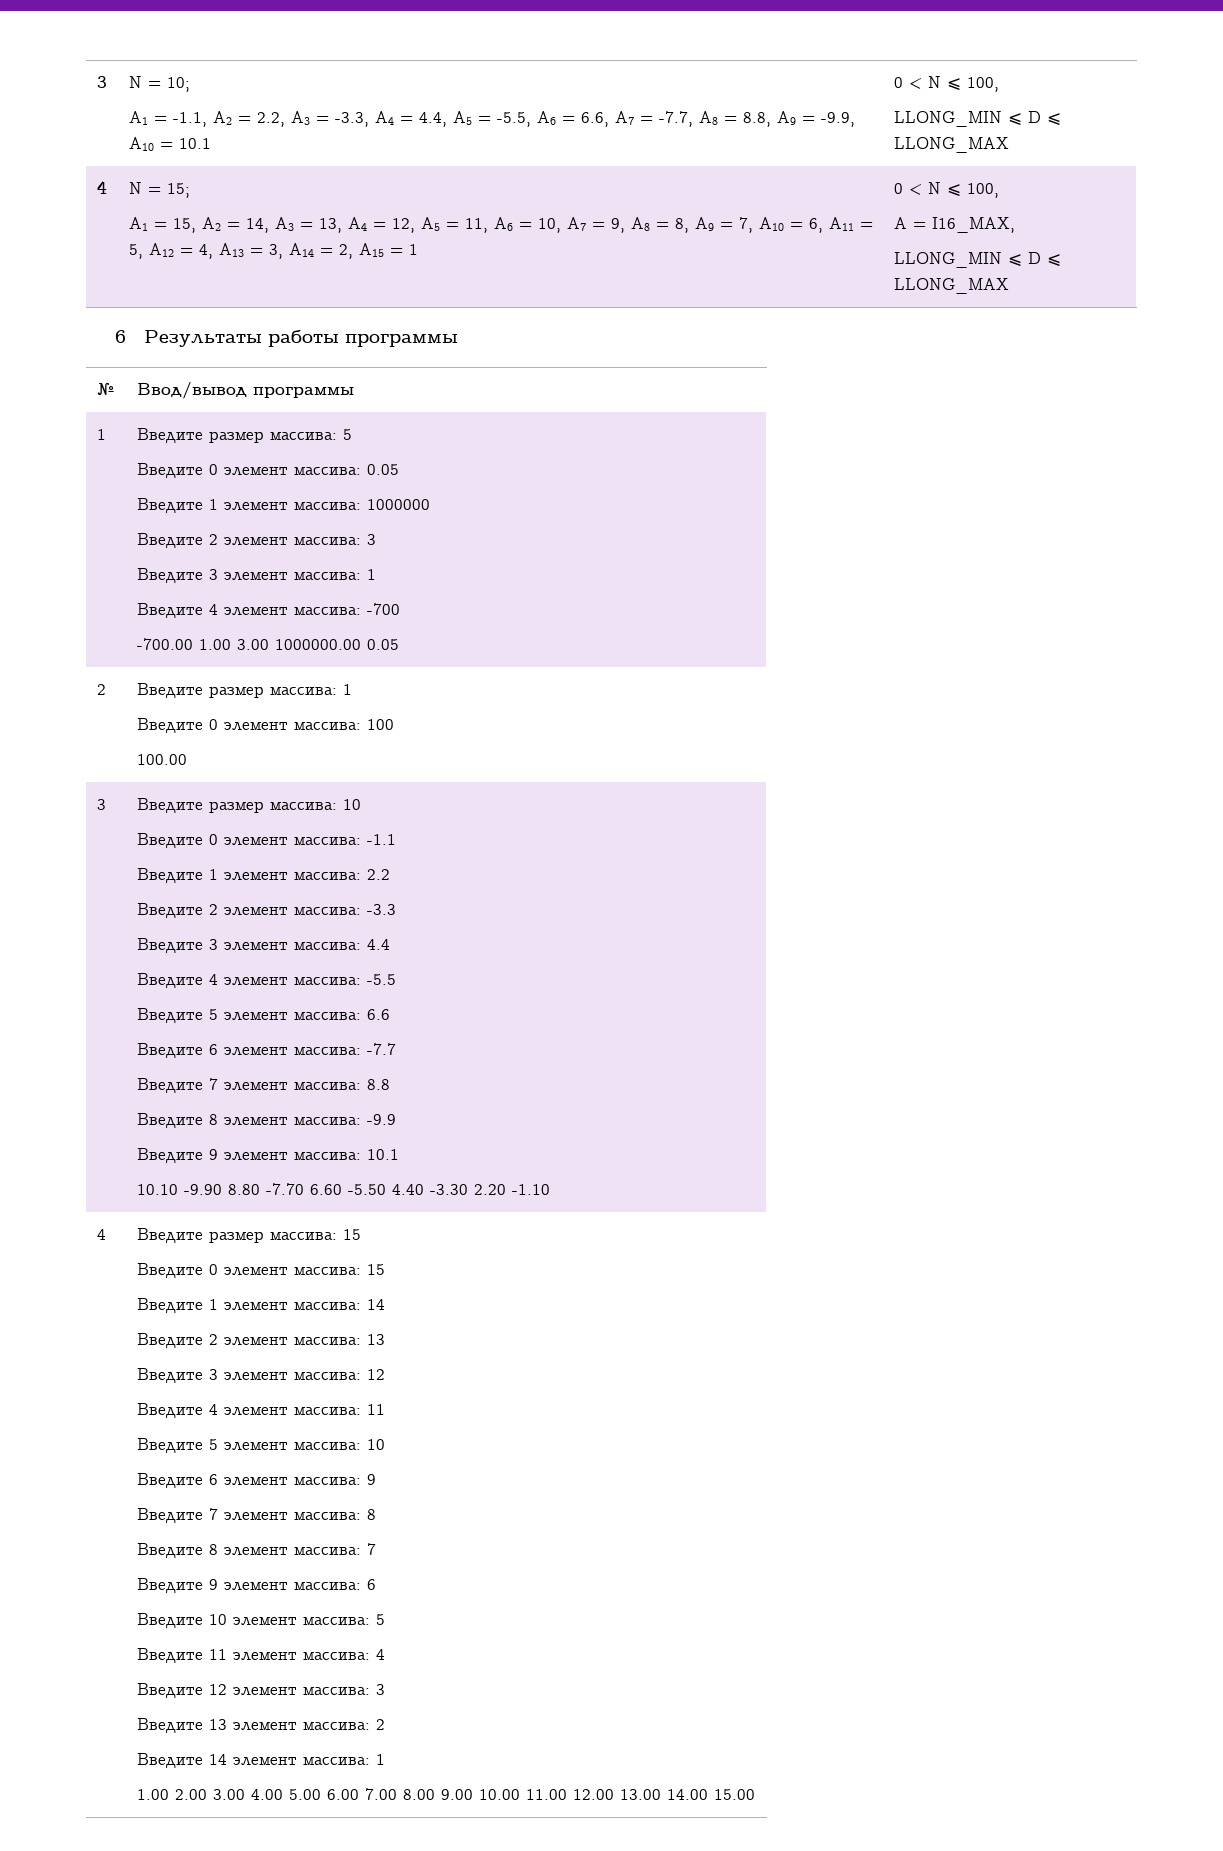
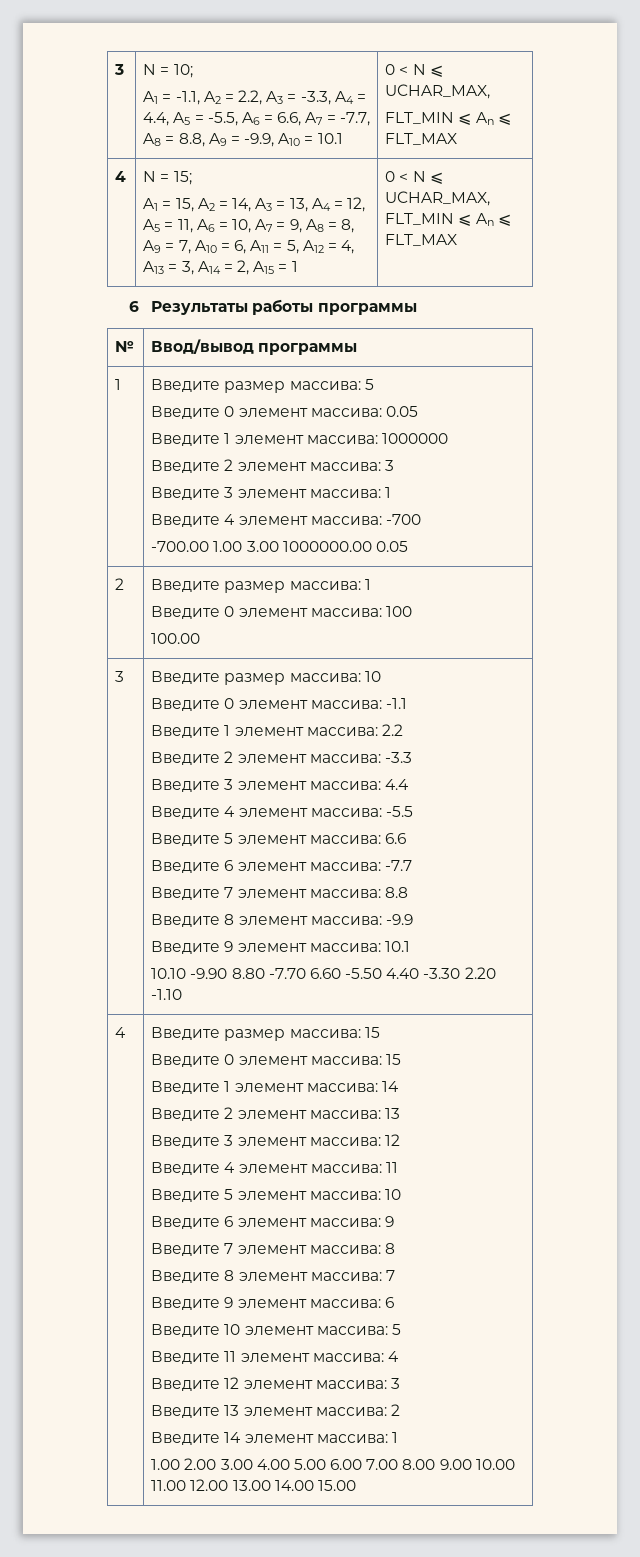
- A1 = -1.1, A2 = 2.2, A3 = -3.3, A4 = 4.4, A5 = -5.5, A6 = 6.6, A7 = -7.7, A8 = 8.8, A9 = -9.9, A10 = 10.1 | 0 < N ⩽ 100,
- LLONG_MIN ⩽ D ⩽ LLONG_MAX
+ A1 = -1.1, A2 = 2.2, A3 = -3.3, A4 = 4.4, A5 = -5.5, A6 = 6.6, A7 = -7.7, A8 = 8.8, A9 = -9.9, A10 = 10.1 | 0 < N ⩽ UCHAR_MAX,
+ FLT_MIN ⩽ An ⩽ FLT_MAX
- A1 = 15, A2 = 14, A3 = 13, A4 = 12, A5 = 11, A6 = 10, A7 = 9, A8 = 8, A9 = 7, A10 = 6, A11 = 5, A12 = 4, A13 = 3, A14 = 2, A15 = 1 | 0 < N ⩽ 100,
- A = I16_MAX,
- LLONG_MIN ⩽ D ⩽ LLONG_MAX
+ A1 = 15, A2 = 14, A3 = 13, A4 = 12, A5 = 11, A6 = 10, A7 = 9, A8 = 8, A9 = 7, A10 = 6, A11 = 5, A12 = 4, A13 = 3, A14 = 2, A15 = 1 | 0 < N ⩽ UCHAR_MAX, FLT_MIN ⩽ An ⩽ FLT_MAX

